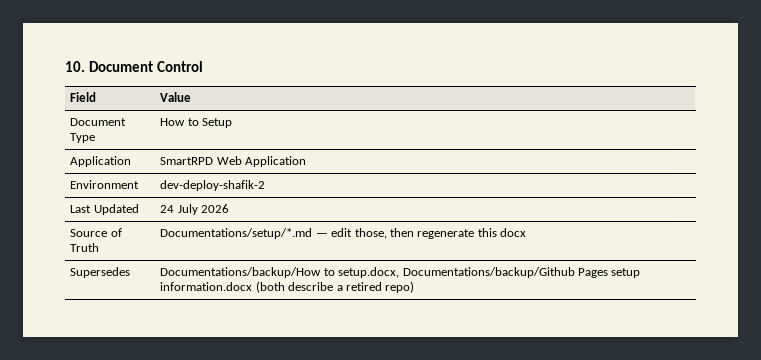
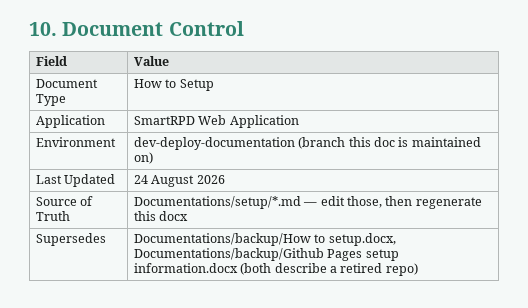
- Environment | dev-deploy-shafik-2
+ Environment | dev-deploy-documentation (branch this doc is maintained on)
- Last Updated | 24 July 2026
+ Last Updated | 24 August 2026

